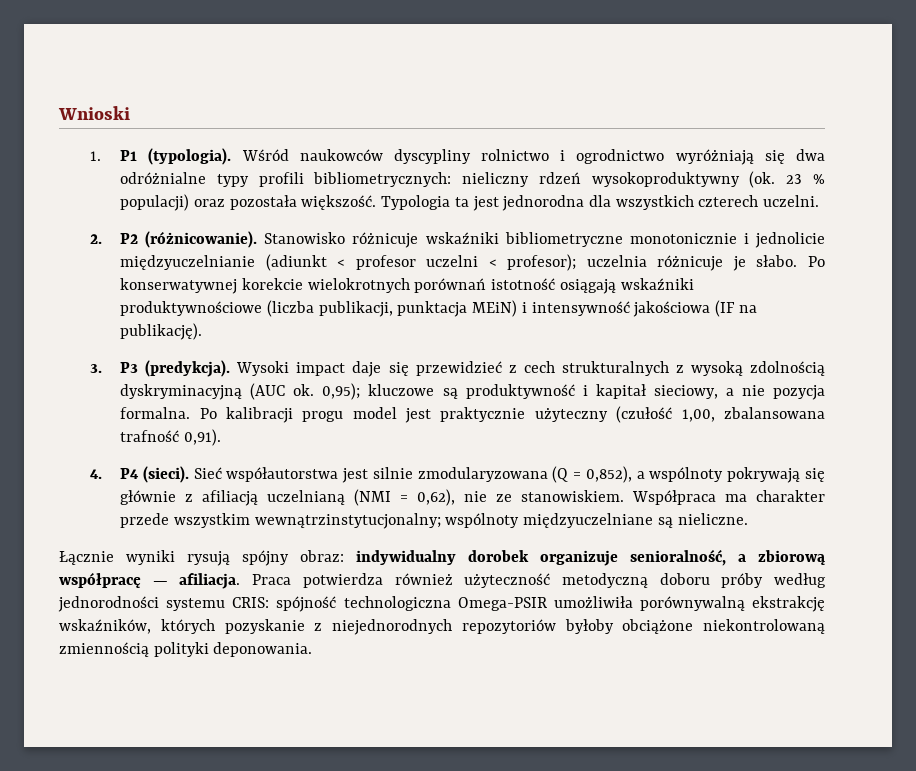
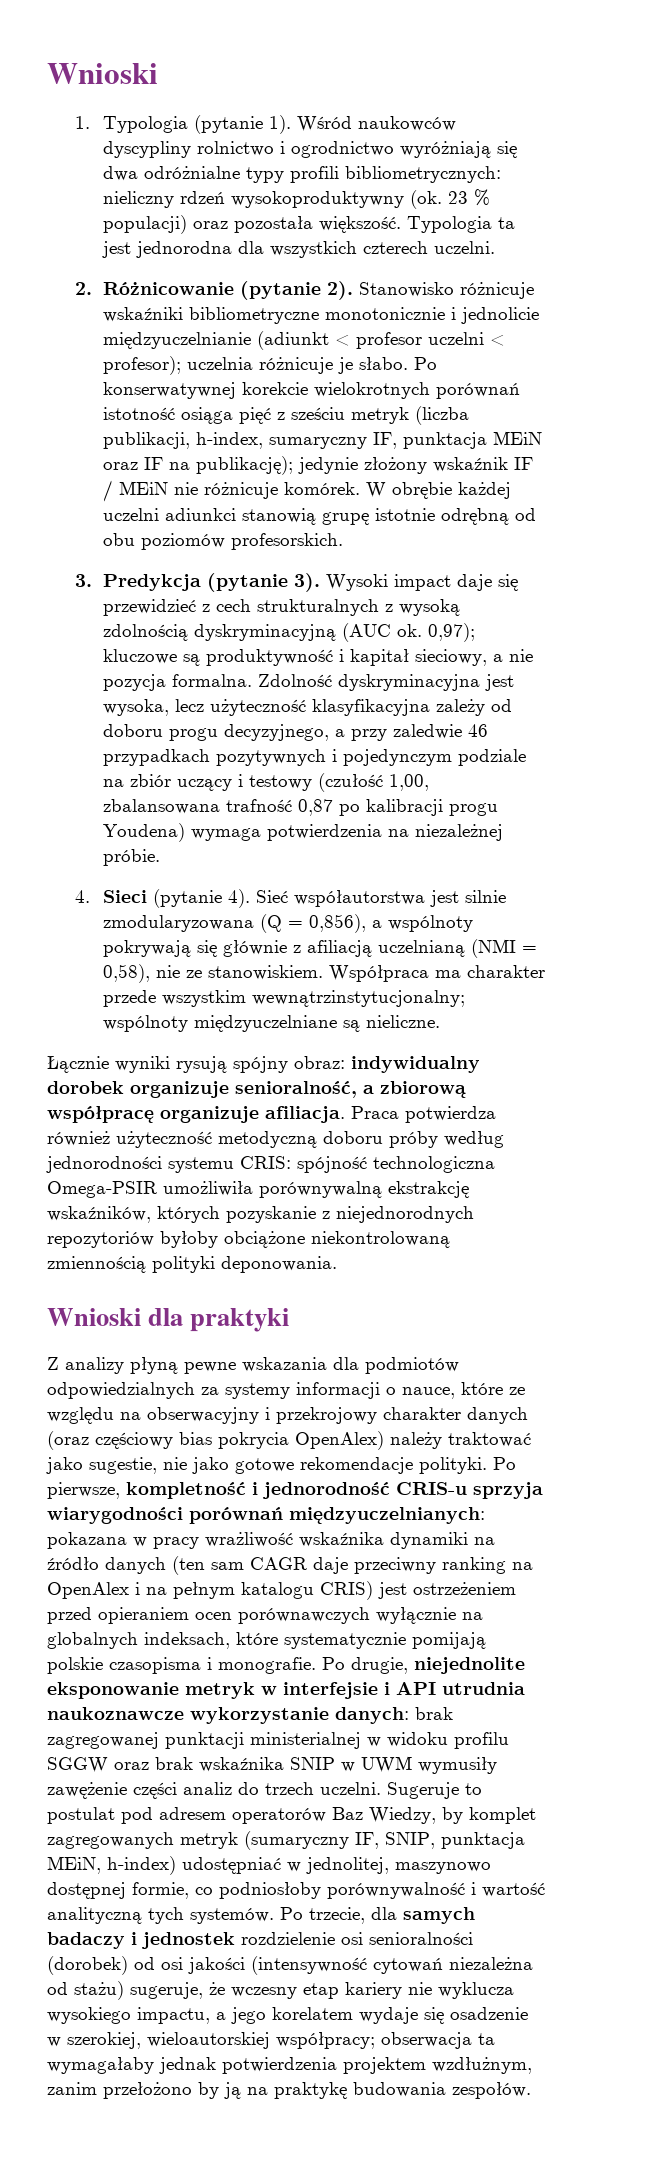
- 1. P1 (typologia).
+ 1. Typologia (pytanie 1).
- 2. P2 (różnicowanie).
+ 2. Różnicowanie (pytanie 2).
- Po konserwatywnej korekcie wielokrotnych porównań istotność osiągają wskaźniki produktywnościowe (liczba publikacji, punktacja MEiN) i intensywność jakościowa (IF na publikację).
- 3. P3 (predykcja).
+ Po konserwatywnej korekcie wielokrotnych porównań istotność osiąga pięć z sześciu metryk (liczba publikacji, h-index, sumaryczny IF, punktacja MEiN oraz IF na publikację); jedynie złożony wskaźnik IF / MEiN nie różnicuje komórek. W obrębie każdej uczelni adiunkci stanowią grupę istotnie odrębną od obu poziomów profesorskich.
+ 3. Predykcja (pytanie 3).
- 0,95); kluczowe są produktywność i kapitał sieciowy, a nie pozycja formalna.
+ 0,97); kluczowe są produktywność i kapitał sieciowy, a nie pozycja formalna.
- Po kalibracji progu model jest praktycznie użyteczny (czułość 1,00, zbalansowana trafność 0,91).
- 4. P4 (sieci).
+ Zdolność dyskryminacyjna jest wysoka, lecz użyteczność klasyfikacyjna zależy od doboru progu decyzyjnego, a przy zaledwie 46 przypadkach pozytywnych i pojedynczym podziale na zbiór uczący i testowy (czułość 1,00, zbalansowana trafność 0,87 po kalibracji progu Youdena) wymaga potwierdzenia na niezależnej próbie.
+ 4. Sieci (pytanie 4).
- Sieć współautorstwa jest silnie zmodularyzowana (Q = 0,852), a wspólnoty pokrywają się głównie z afiliacją uczelnianą (NMI = 0,62), nie ze stanowiskiem.
+ Sieć współautorstwa jest silnie zmodularyzowana (Q = 0,856), a wspólnoty pokrywają się głównie z afiliacją uczelnianą (NMI = 0,58), nie ze stanowiskiem.
- Łącznie wyniki rysują spójny obraz: indywidualny dorobek organizuje senioralność, a zbiorową współpracę — afiliacja.
+ Łącznie wyniki rysują spójny obraz: indywidualny dorobek organizuje senioralność, a zbiorową współpracę organizuje afiliacja.
+ Wnioski dla praktyki
+ Z analizy płyną pewne wskazania dla podmiotów odpowiedzialnych za systemy informacji o nauce, które ze względu na obserwacyjny i przekrojowy charakter danych (oraz częściowy bias pokrycia OpenAlex) należy traktować jako sugestie, nie jako gotowe rekomendacje polityki. Po pierwsze, kompletność i jednorodność CRIS-u sprzyja wiarygodności porównań międzyuczelnianych: pokazana w pracy wrażliwość wskaźnika dynamiki na źródło danych (ten sam CAGR daje przeciwny ranking na OpenAlex i na pełnym katalogu CRIS) jest ostrzeżeniem przed opieraniem ocen porównawczych wyłącznie na globalnych indeksach, które systematycznie pomijają polskie czasopisma i monografie. Po drugie, niejednolite eksponowanie metryk w interfejsie i API utrudnia naukoznawcze wykorzystanie danych: brak zagregowanej punktacji ministerialnej w widoku profilu SGGW oraz brak wskaźnika SNIP w UWM wymusiły zawężenie części analiz do trzech uczelni. Sugeruje to postulat pod adresem operatorów Baz Wiedzy, by komplet zagregowanych metryk (sumaryczny IF, SNIP, punktacja MEiN, h-index) udostępniać w jednolitej, maszynowo dostępnej formie, co podniosłoby porównywalność i wartość analityczną tych systemów. Po trzecie, dla samych badaczy i jednostek rozdzielenie osi senioralności (dorobek) od osi jakości (intensywność cytowań niezależna od stażu) sugeruje, że wczesny etap kariery nie wyklucza wysokiego impactu, a jego korelatem wydaje się osadzenie w szerokiej, wieloautorskiej współpracy; obserwacja ta wymagałaby jednak potwierdzenia projektem wzdłużnym, zanim przełożono by ją na praktykę budowania zespołów.

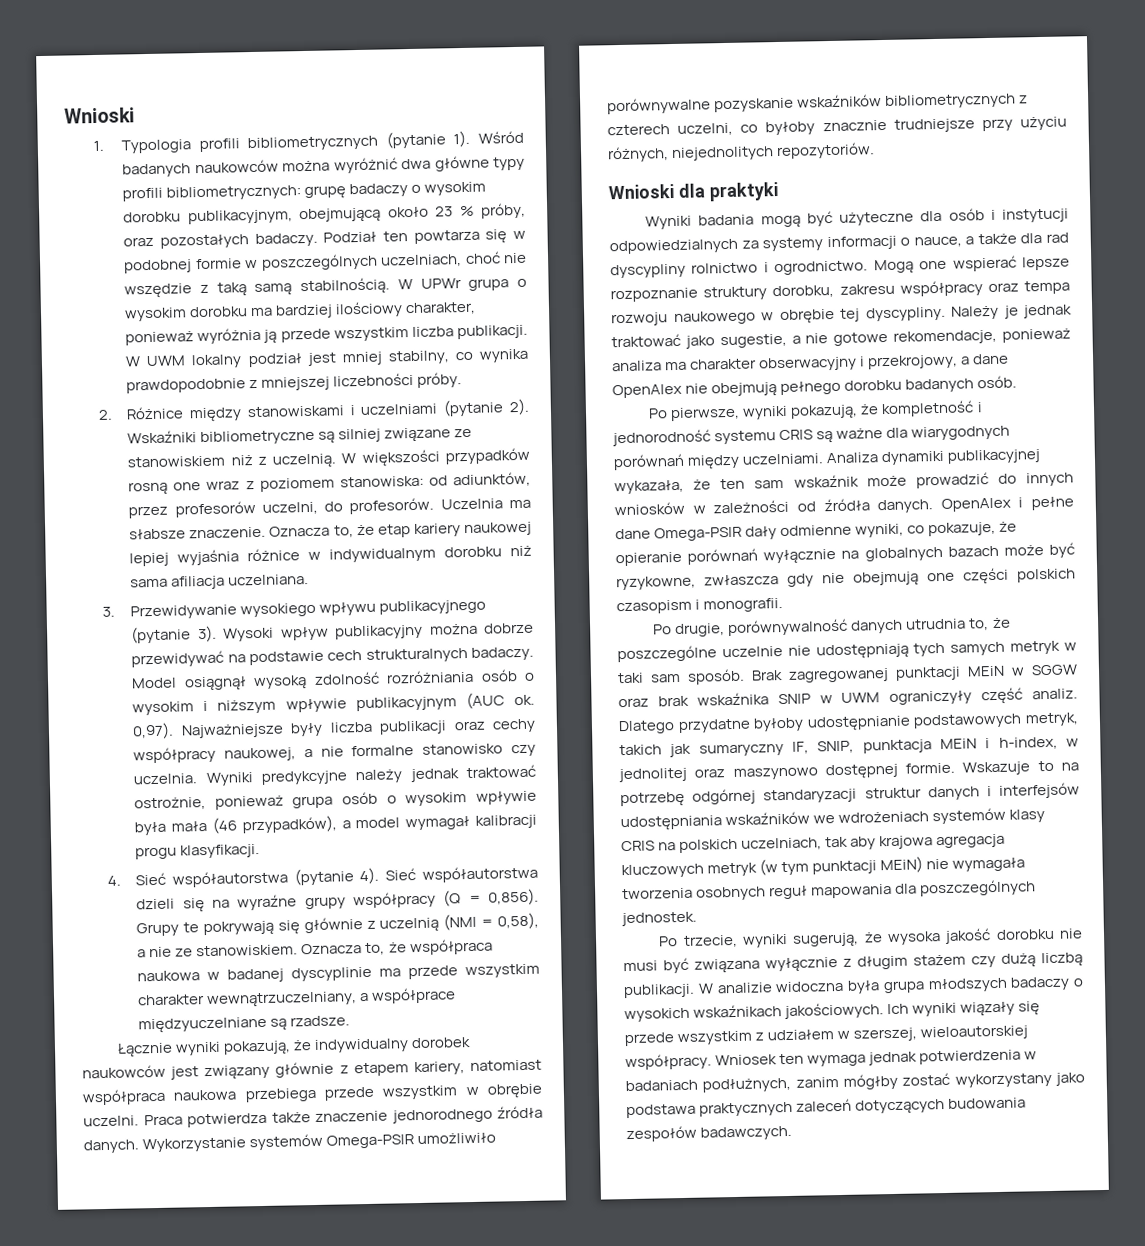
- 1. Typologia (pytanie 1).
+ 1. Typologia profili bibliometrycznych (pytanie 1).
- Wśród naukowców dyscypliny rolnictwo i ogrodnictwo wyróżniają się dwa odróżnialne typy profili bibliometrycznych: nieliczny rdzeń wysokoproduktywny (ok. 23 % populacji) oraz pozostała większość. Typologia ta jest jednorodna dla wszystkich czterech uczelni.
- 2. Różnicowanie (pytanie 2). Stanowisko różnicuje wskaźniki bibliometryczne monotonicznie i jednolicie międzyuczelnianie (adiunkt < profesor uczelni < profesor); uczelnia różnicuje je słabo. Po konserwatywnej korekcie wielokrotnych porównań istotność osiąga pięć z sześciu metryk (liczba publikacji, h-index, sumaryczny IF, punktacja MEiN oraz IF na publikację); jedynie złożony wskaźnik IF / MEiN nie różnicuje komórek. W obrębie każdej uczelni adiunkci stanowią grupę istotnie odrębną od obu poziomów profesorskich.
- 3. Predykcja (pytanie 3). Wysoki impact daje się przewidzieć z cech strukturalnych z wysoką zdolnością dyskryminacyjną (AUC ok. 0,97); kluczowe są produktywność i kapitał sieciowy, a nie pozycja formalna. Zdolność dyskryminacyjna jest wysoka, lecz użyteczność klasyfikacyjna zależy od doboru progu decyzyjnego, a przy zaledwie 46 przypadkach pozytywnych i pojedynczym podziale na zbiór uczący i testowy (czułość 1,00, zbalansowana trafność 0,87 po kalibracji progu Youdena) wymaga potwierdzenia na niezależnej próbie.
+ Wśród badanych naukowców można wyróżnić dwa główne typy profili bibliometrycznych: grupę badaczy o wysokim dorobku publikacyjnym, obejmującą około 23 % próby, oraz pozostałych badaczy. Podział ten powtarza się w podobnej formie w poszczególnych uczelniach, choć nie wszędzie z taką samą stabilnością. W UPWr grupa o wysokim dorobku ma bardziej ilościowy charakter, ponieważ wyróżnia ją przede wszystkim liczba publikacji. W UWM lokalny podział jest mniej stabilny, co wynika prawdopodobnie z mniejszej liczebności próby.
+ 2. Różnice między stanowiskami i uczelniami (pytanie 2). Wskaźniki bibliometryczne są silniej związane ze stanowiskiem niż z uczelnią. W większości przypadków rosną one wraz z poziomem stanowiska: od adiunktów, przez profesorów uczelni, do profesorów. Uczelnia ma słabsze znaczenie. Oznacza to, że etap kariery naukowej lepiej wyjaśnia różnice w indywidualnym dorobku niż sama afiliacja uczelniana.
+ 3. Przewidywanie wysokiego wpływu publikacyjnego (pytanie 3). Wysoki wpływ publikacyjny można dobrze przewidywać na podstawie cech strukturalnych badaczy. Model osiągnął wysoką zdolność rozróżniania osób o wysokim i niższym wpływie publikacyjnym (AUC ok. 0,97). Najważniejsze były liczba publikacji oraz cechy współpracy naukowej, a nie formalne stanowisko czy uczelnia. Wyniki predykcyjne należy jednak traktować ostrożnie, ponieważ grupa osób o wysokim wpływie była mała (46 przypadków), a model wymagał kalibracji progu klasyfikacji.
- 4. Sieci (pytanie 4).
+ 4. Sieć współautorstwa (pytanie 4).
- Sieć współautorstwa jest silnie zmodularyzowana (Q = 0,856), a wspólnoty pokrywają się głównie z afiliacją uczelnianą (NMI = 0,58), nie ze stanowiskiem.
+ Sieć współautorstwa dzieli się na wyraźne grupy współpracy (Q = 0,856). Grupy te pokrywają się głównie z uczelnią (NMI = 0,58), a nie ze stanowiskiem.
- Współpraca ma charakter przede wszystkim wewnątrzinstytucjonalny; wspólnoty międzyuczelniane są nieliczne.
+ Oznacza to, że współpraca naukowa w badanej dyscyplinie ma przede wszystkim charakter wewnątrzuczelniany, a współprace międzyuczelniane są rzadsze.
- Łącznie wyniki rysują spójny obraz: indywidualny dorobek organizuje senioralność, a zbiorową współpracę organizuje afiliacja. Praca potwierdza również użyteczność metodyczną doboru próby według jednorodności systemu CRIS: spójność technologiczna Omega-PSIR umożliwiła porównywalną ekstrakcję wskaźników, których pozyskanie z niejednorodnych repozytoriów byłoby obciążone niekontrolowaną zmiennością polityki deponowania.
+ Łącznie wyniki pokazują, że indywidualny dorobek naukowców jest związany głównie z etapem kariery, natomiast współpraca naukowa przebiega przede wszystkim w obrębie uczelni. Praca potwierdza także znaczenie jednorodnego źródła danych. Wykorzystanie systemów Omega-PSIR umożliwiło porównywalne pozyskanie wskaźników bibliometrycznych z czterech uczelni, co byłoby znacznie trudniejsze przy użyciu różnych, niejednolitych repozytoriów.
  Wnioski dla praktyki
- Z analizy płyną pewne wskazania dla podmiotów odpowiedzialnych za systemy informacji o nauce, które ze względu na obserwacyjny i przekrojowy charakter danych (oraz częściowy bias pokrycia OpenAlex) należy traktować jako sugestie, nie jako gotowe rekomendacje polityki. Po pierwsze, kompletność i jednorodność CRIS-u sprzyja wiarygodności porównań międzyuczelnianych: pokazana w pracy wrażliwość wskaźnika dynamiki na źródło danych (ten sam CAGR daje przeciwny ranking na OpenAlex i na pełnym katalogu CRIS) jest ostrzeżeniem przed opieraniem ocen porównawczych wyłącznie na globalnych indeksach, które systematycznie pomijają polskie czasopisma i monografie. Po drugie, niejednolite eksponowanie metryk w interfejsie i API utrudnia naukoznawcze wykorzystanie danych: brak zagregowanej punktacji ministerialnej w widoku profilu SGGW oraz brak wskaźnika SNIP w UWM wymusiły zawężenie części analiz do trzech uczelni. Sugeruje to postulat pod adresem operatorów Baz Wiedzy, by komplet zagregowanych metryk (sumaryczny IF, SNIP, punktacja MEiN, h-index) udostępniać w jednolitej, maszynowo dostępnej formie, co podniosłoby porównywalność i wartość analityczną tych systemów. Po trzecie, dla samych badaczy i jednostek rozdzielenie osi senioralności (dorobek) od osi jakości (intensywność cytowań niezależna od stażu) sugeruje, że wczesny etap kariery nie wyklucza wysokiego impactu, a jego korelatem wydaje się osadzenie w szerokiej, wieloautorskiej współpracy; obserwacja ta wymagałaby jednak potwierdzenia projektem wzdłużnym, zanim przełożono by ją na praktykę budowania zespołów.
+ Wyniki badania mogą być użyteczne dla osób i instytucji odpowiedzialnych za systemy informacji o nauce, a także dla rad dyscypliny rolnictwo i ogrodnictwo. Mogą one wspierać lepsze rozpoznanie struktury dorobku, zakresu współpracy oraz tempa rozwoju naukowego w obrębie tej dyscypliny. Należy je jednak traktować jako sugestie, a nie gotowe rekomendacje, ponieważ analiza ma charakter obserwacyjny i przekrojowy, a dane OpenAlex nie obejmują pełnego dorobku badanych osób.
+ Po pierwsze, wyniki pokazują, że kompletność i jednorodność systemu CRIS są ważne dla wiarygodnych porównań między uczelniami. Analiza dynamiki publikacyjnej wykazała, że ten sam wskaźnik może prowadzić do innych wniosków w zależności od źródła danych. OpenAlex i pełne dane Omega-PSIR dały odmienne wyniki, co pokazuje, że opieranie porównań wyłącznie na globalnych bazach może być ryzykowne, zwłaszcza gdy nie obejmują one części polskich czasopism i monografii.
+ Po drugie, porównywalność danych utrudnia to, że poszczególne uczelnie nie udostępniają tych samych metryk w taki sam sposób. Brak zagregowanej punktacji MEiN w SGGW oraz brak wskaźnika SNIP w UWM ograniczyły część analiz. Dlatego przydatne byłoby udostępnianie podstawowych metryk, takich jak sumaryczny IF, SNIP, punktacja MEiN i h-index, w jednolitej oraz maszynowo dostępnej formie. Wskazuje to na potrzebę odgórnej standaryzacji struktur danych i interfejsów udostępniania wskaźników we wdrożeniach systemów klasy CRIS na polskich uczelniach, tak aby krajowa agregacja kluczowych metryk (w tym punktacji MEiN) nie wymagała tworzenia osobnych reguł mapowania dla poszczególnych jednostek.
+ Po trzecie, wyniki sugerują, że wysoka jakość dorobku nie musi być związana wyłącznie z długim stażem czy dużą liczbą publikacji. W analizie widoczna była grupa młodszych badaczy o wysokich wskaźnikach jakościowych. Ich wyniki wiązały się przede wszystkim z udziałem w szerszej, wieloautorskiej współpracy. Wniosek ten wymaga jednak potwierdzenia w badaniach podłużnych, zanim mógłby zostać wykorzystany jako podstawa praktycznych zaleceń dotyczących budowania zespołów badawczych.

